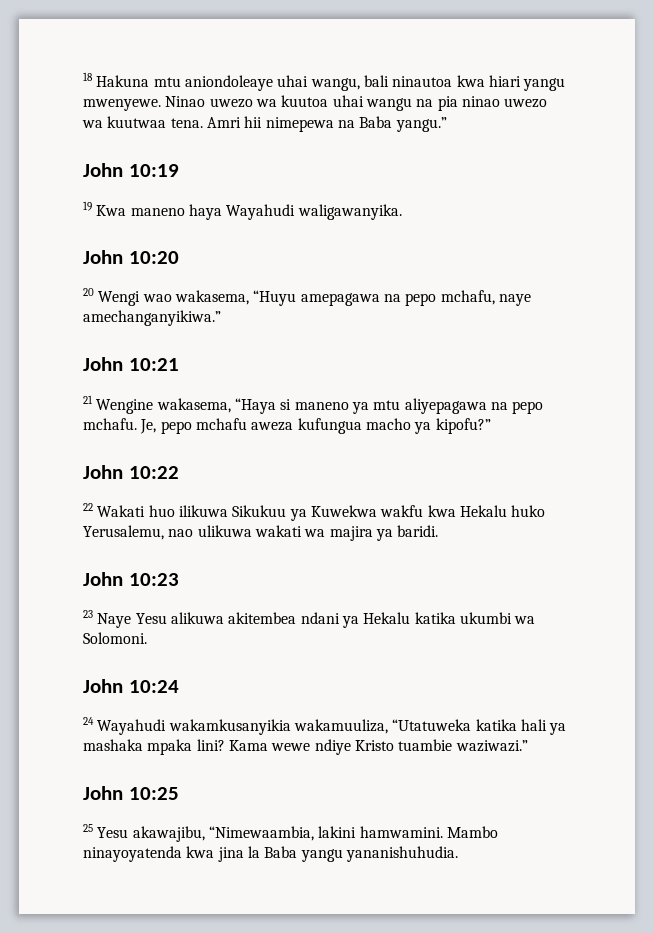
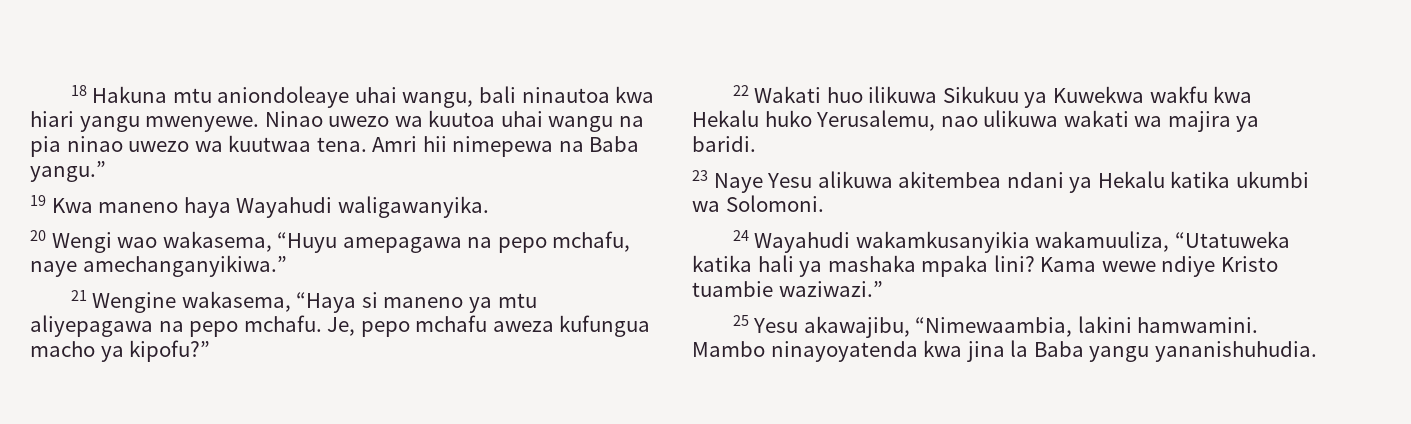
- John 10:19
- John 10:20
- John 10:21
- John 10:22
- John 10:23
- John 10:24
- John 10:25

